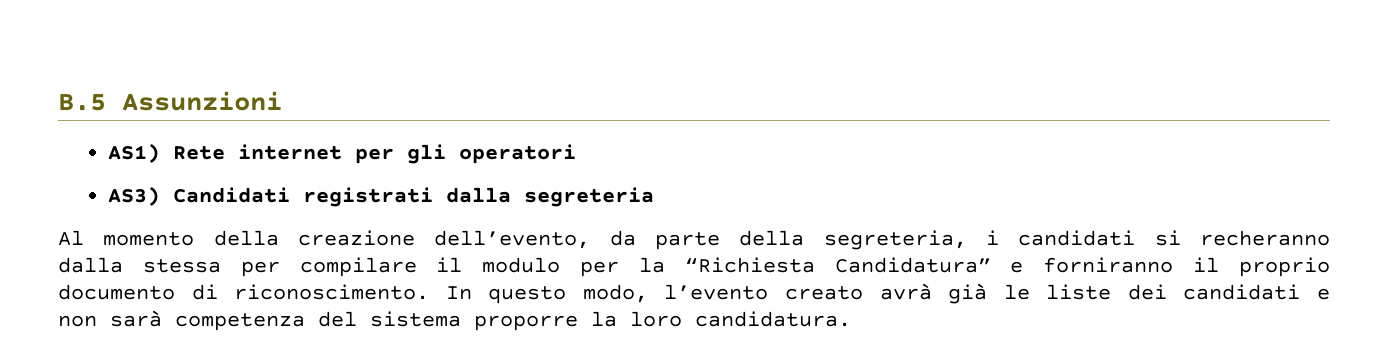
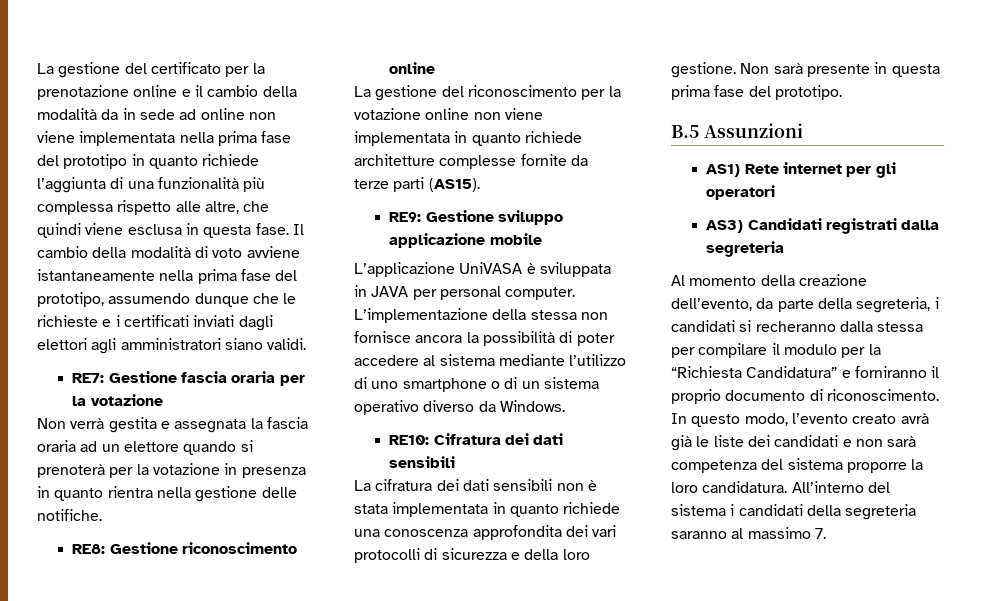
+ La gestione del certificato per la prenotazione online e il cambio della modalità da in sede ad online non viene implementata nella prima fase del prototipo in quanto richiede l’aggiunta di una funzionalità più complessa rispetto alle altre, che quindi viene esclusa in questa fase. Il cambio della modalità di voto avviene istantaneamente nella prima fase del prototipo, assumendo dunque che le richieste e i certificati inviati dagli elettori agli amministratori siano validi.
+ RE7: Gestione fascia oraria per la votazione
+ Non verrà gestita e assegnata la fascia oraria ad un elettore quando si prenoterà per la votazione in presenza in quanto rientra nella gestione delle notifiche.
+ RE8: Gestione riconoscimento online
+ La gestione del riconoscimento per la votazione online non viene implementata in quanto richiede architetture complesse fornite da terze parti (AS15).
+ RE9: Gestione sviluppo applicazione mobile
+ L’applicazione UniVASA è sviluppata in JAVA per personal computer. L’implementazione della stessa non fornisce ancora la possibilità di poter accedere al sistema mediante l’utilizzo di uno smartphone o di un sistema operativo diverso da Windows.
+ RE10: Cifratura dei dati sensibili
+ La cifratura dei dati sensibili non è stata implementata in quanto richiede una conoscenza approfondita dei vari protocolli di sicurezza e della loro gestione. Non sarà presente in questa prima fase del prototipo.
+ All’interno del sistema i candidati della segreteria saranno al massimo 7.

